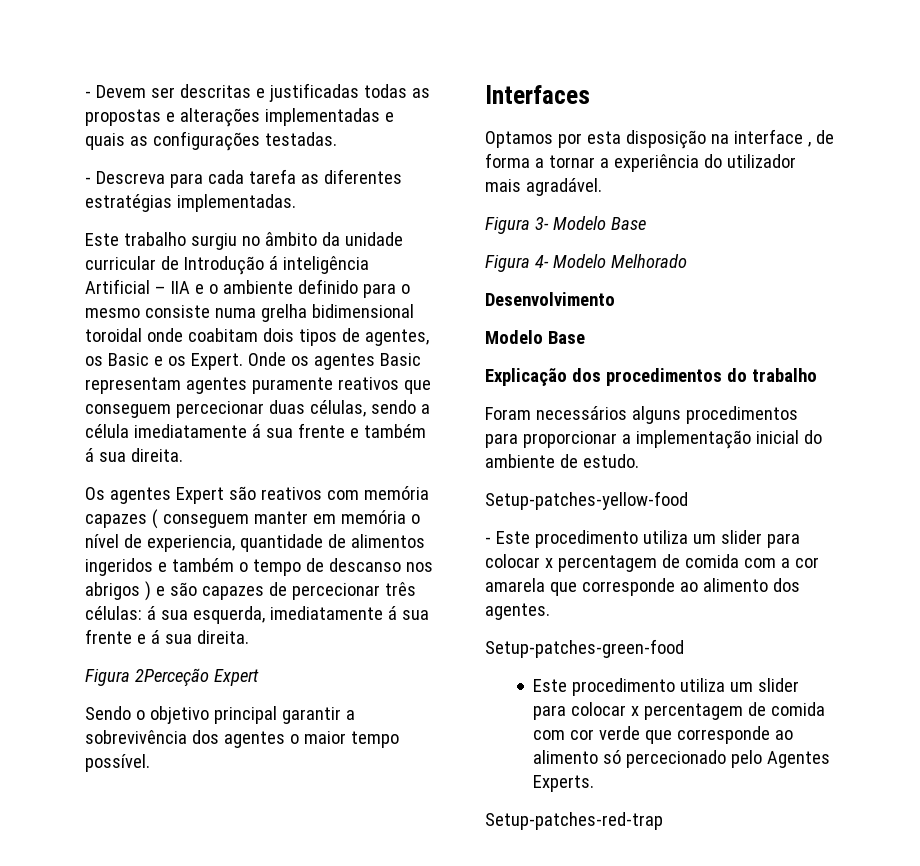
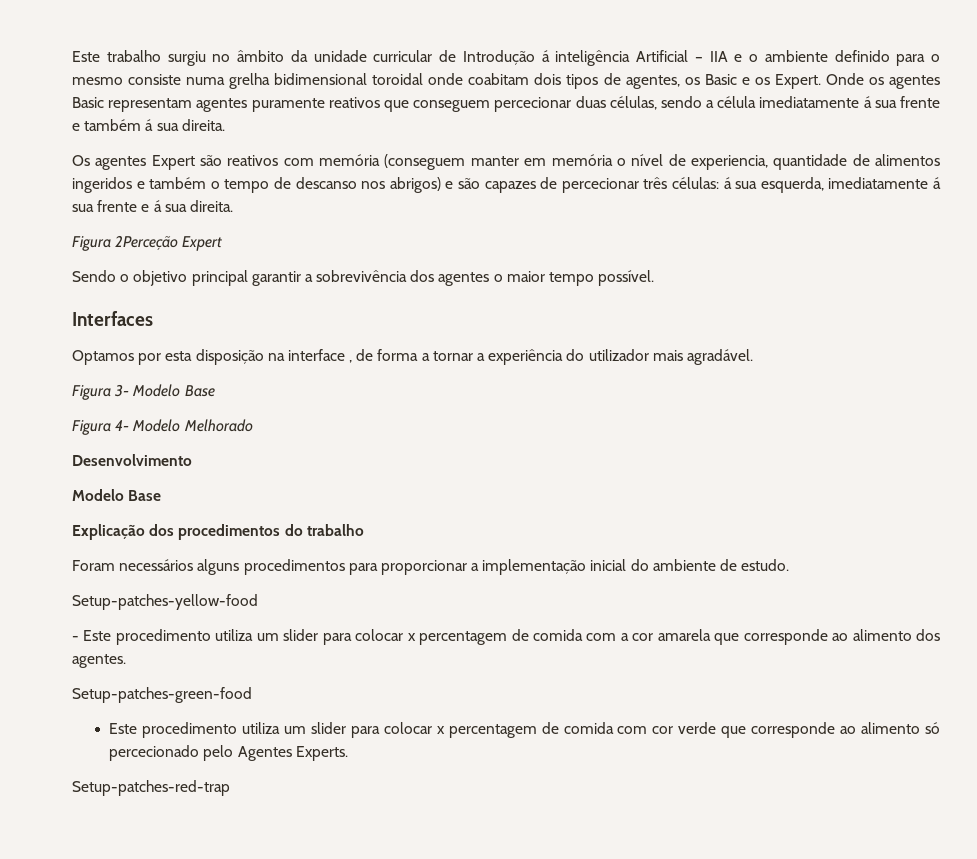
- - Devem ser descritas e justificadas todas as propostas e alterações implementadas e quais as configurações testadas.
- - Descreva para cada tarefa as diferentes estratégias implementadas.
- Os agentes Expert são reativos com memória capazes ( conseguem manter em memória o nível de experiencia, quantidade de alimentos ingeridos e também o tempo de descanso nos abrigos ) e são capazes de percecionar três células: á sua esquerda, imediatamente á sua frente e á sua direita.
+ Os agentes Expert são reativos com memória (conseguem manter em memória o nível de experiencia, quantidade de alimentos ingeridos e também o tempo de descanso nos abrigos) e são capazes de percecionar três células: á sua esquerda, imediatamente á sua frente e á sua direita.

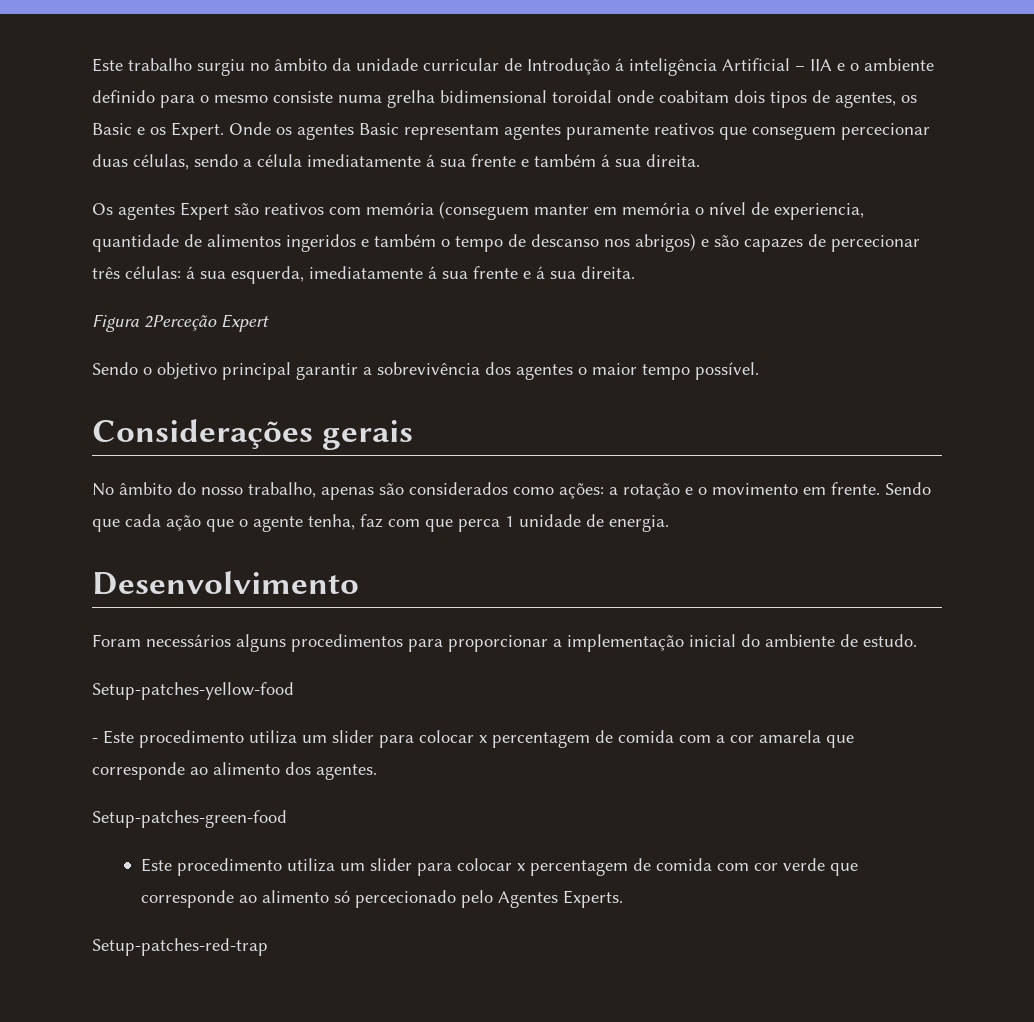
- Interfaces
- Optamos por esta disposição na interface , de forma a tornar a experiência do utilizador mais agradável.
- Figura 3- Modelo Base
- Figura 4- Modelo Melhorado
+ Considerações gerais
+ No âmbito do nosso trabalho, apenas são considerados como ações: a rotação e o movimento em frente. Sendo que cada ação que o agente tenha, faz com que perca 1 unidade de energia.
  Desenvolvimento
- Modelo Base
- Explicação dos procedimentos do trabalho

